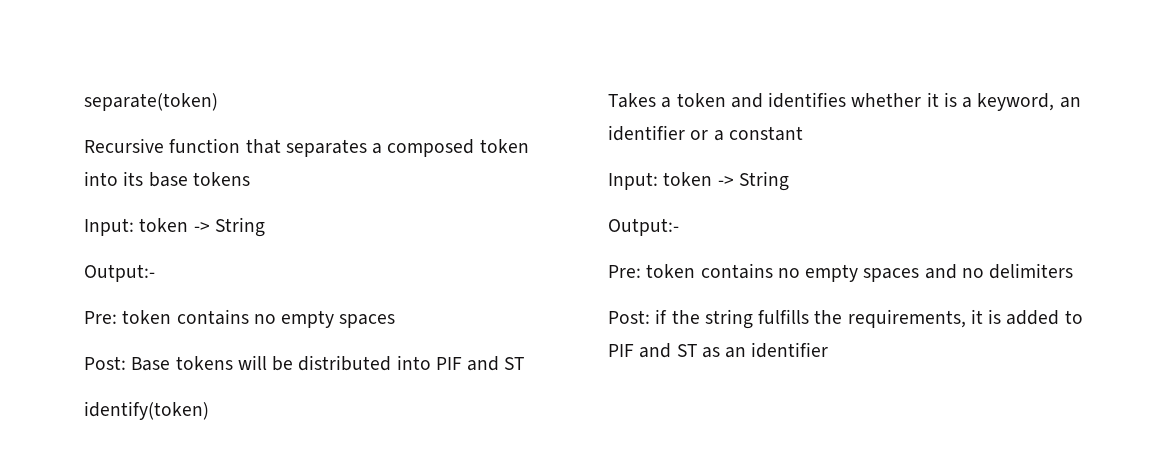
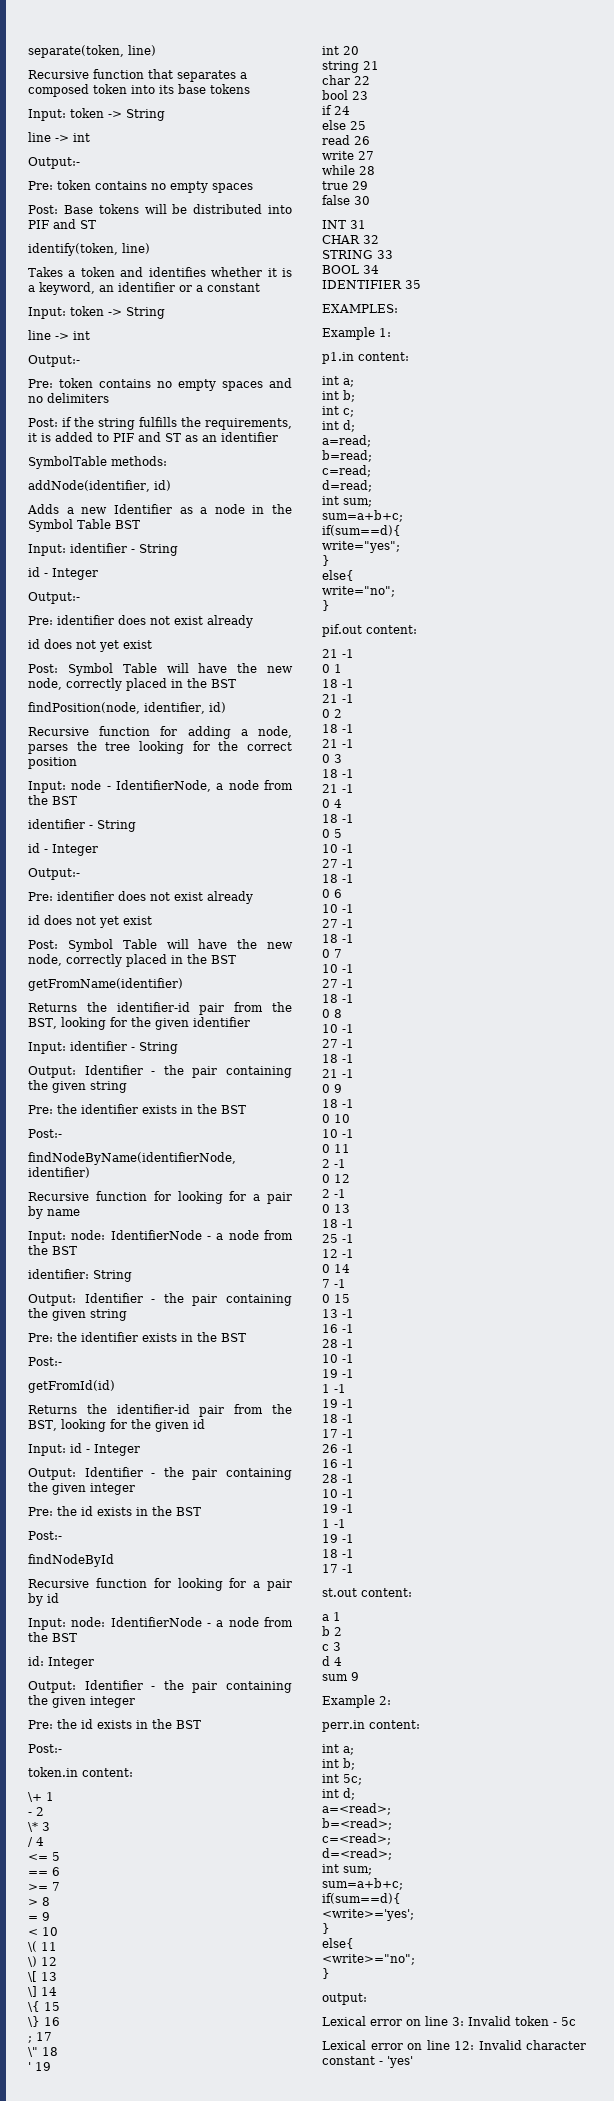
- separate(token)
+ separate(token, line)
  Recursive function that separates a composed token into its base tokens
  Input: token -> String
+ line -> int
- identify(token)
+ identify(token, line)
  Takes a token and identifies whether it is a keyword, an identifier or a constant
  Input: token -> String
+ line -> int
+ SymbolTable methods:
+ addNode(identifier, id)
+ Adds a new Identifier as a node in the Symbol Table BST
+ Input: identifier - String
+ id - Integer
+ Output:-
+ Pre: identifier does not exist already
+ id does not yet exist
+ Post: Symbol Table will have the new node, correctly placed in the BST
+ findPosition(node, identifier, id)
+ Recursive function for adding a node, parses the tree looking for the correct position
+ Input: node - IdentifierNode, a node from the BST
+ identifier - String
+ id - Integer
+ Output:-
+ Pre: identifier does not exist already
+ id does not yet exist
+ Post: Symbol Table will have the new node, correctly placed in the BST
+ getFromName(identifier)
+ Returns the identifier-id pair from the BST, looking for the given identifier
+ Input: identifier - String
+ Output: Identifier - the pair containing the given string
+ Pre: the identifier exists in the BST
+ Post:-
+ findNodeByName(identifierNode, identifier)
+ Recursive function for looking for a pair by name
+ Input: node: IdentifierNode - a node from the BST
+ identifier: String
+ Output: Identifier - the pair containing the given string
+ Pre: the identifier exists in the BST
+ Post:-
+ getFromId(id)
+ Returns the identifier-id pair from the BST, looking for the given id
+ Input: id - Integer
+ Output: Identifier - the pair containing the given integer
+ Pre: the id exists in the BST
+ Post:-
+ findNodeById
+ Recursive function for looking for a pair by id
+ Input: node: IdentifierNode - a node from the BST
+ id: Integer
+ Output: Identifier - the pair containing the given integer
+ Pre: the id exists in the BST
+ Post:-
+ token.in content:
+ \+ 1
+ - 2
+ \* 3
+ / 4
+ <= 5
+ == 6
+ >= 7
+ > 8
+ = 9
+ < 10
+ \( 11
+ \) 12
+ \[ 13
+ \] 14
+ \{ 15
+ \} 16
+ ; 17
+ \" 18
+ ' 19
+ int 20
+ string 21
+ char 22
+ bool 23
+ if 24
+ else 25
+ read 26
+ write 27
+ while 28
+ true 29
+ false 30
+ INT 31
+ CHAR 32
+ STRING 33
+ BOOL 34
+ IDENTIFIER 35
+ EXAMPLES:
+ Example 1:
+ p1.in content:
+ int a;
+ int b;
+ int c;
+ int d;
+ a=read;
+ b=read;
+ c=read;
+ d=read;
+ int sum;
+ sum=a+b+c;
+ if(sum==d){
+ write="yes";
+ }
+ else{
+ write="no";
+ }
+ pif.out content:
+ 21 -1
+ 0 1
+ 18 -1
+ 21 -1
+ 0 2
+ 18 -1
+ 21 -1
+ 0 3
+ 18 -1
+ 21 -1
+ 0 4
+ 18 -1
+ 0 5
+ 10 -1
+ 27 -1
+ 18 -1
+ 0 6
+ 10 -1
+ 27 -1
+ 18 -1
+ 0 7
+ 10 -1
+ 27 -1
+ 18 -1
+ 0 8
+ 10 -1
+ 27 -1
+ 18 -1
+ 21 -1
+ 0 9
+ 18 -1
+ 0 10
+ 10 -1
+ 0 11
+ 2 -1
+ 0 12
+ 2 -1
+ 0 13
+ 18 -1
+ 25 -1
+ 12 -1
+ 0 14
+ 7 -1
+ 0 15
+ 13 -1
+ 16 -1
+ 28 -1
+ 10 -1
+ 19 -1
+ 1 -1
+ 19 -1
+ 18 -1
+ 17 -1
+ 26 -1
+ 16 -1
+ 28 -1
+ 10 -1
+ 19 -1
+ 1 -1
+ 19 -1
+ 18 -1
+ 17 -1
+ st.out content:
+ a 1
+ b 2
+ c 3
+ d 4
+ sum 9
+ Example 2:
+ perr.in content:
+ int a;
+ int b;
+ int 5c;
+ int d;
+ a=<read>;
+ b=<read>;
+ c=<read>;
+ d=<read>;
+ int sum;
+ sum=a+b+c;
+ if(sum==d){
+ <write>='yes';
+ }
+ else{
+ <write>="no";
+ }
+ output:
+ Lexical error on line 3: Invalid token - 5c
+ Lexical error on line 12: Invalid character constant - 'yes'

